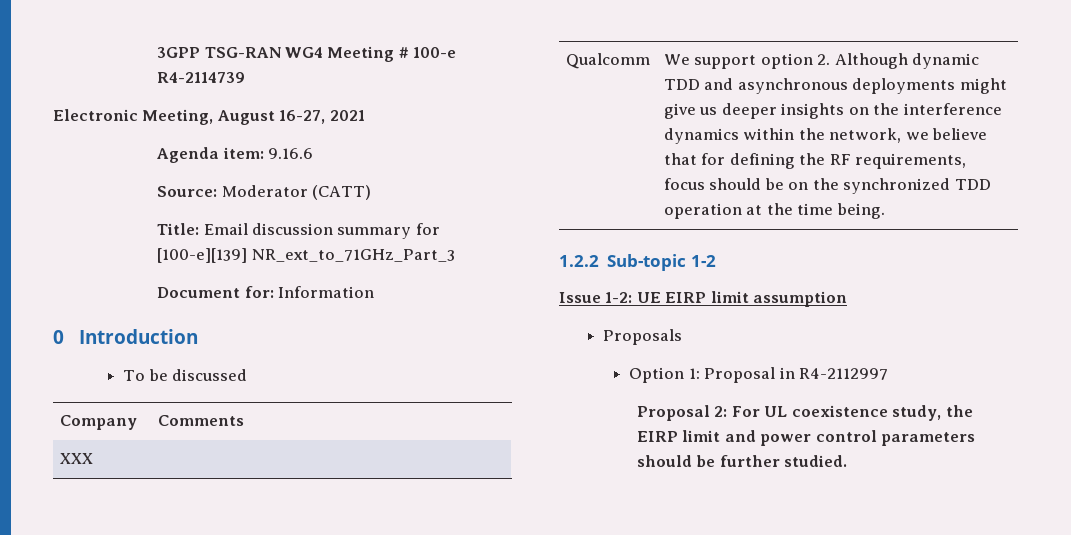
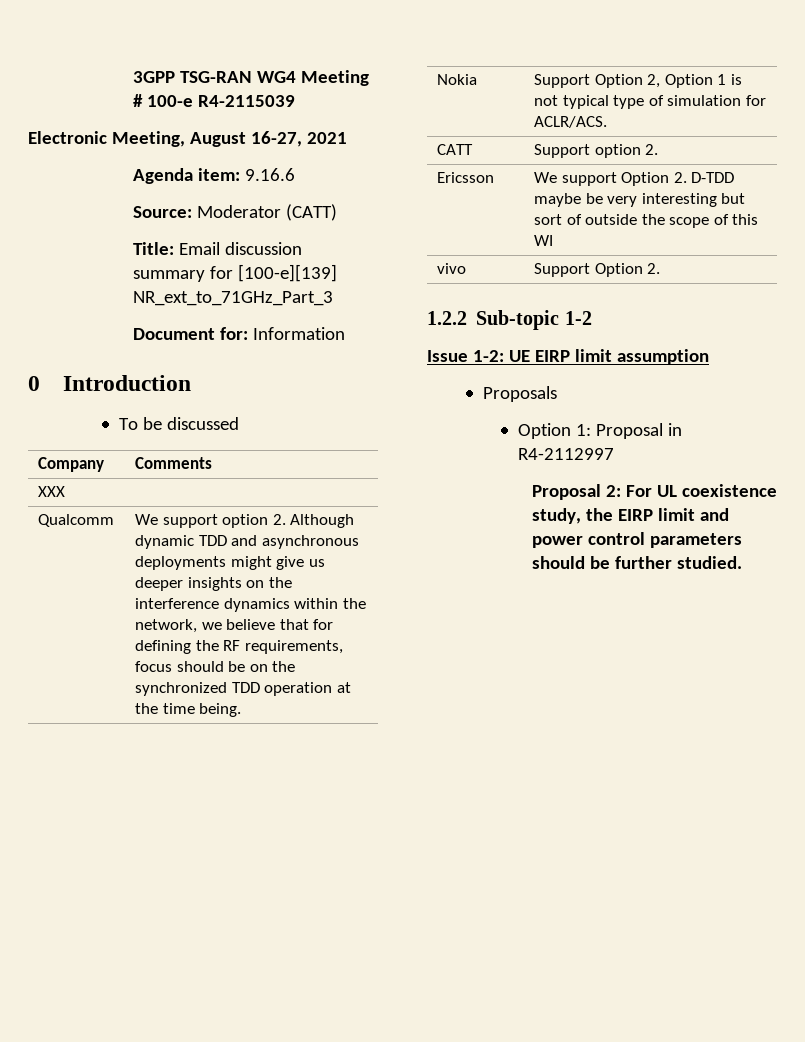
- 3GPP TSG-RAN WG4 Meeting # 100-e R4-2114739
+ 3GPP TSG-RAN WG4 Meeting # 100-e R4-2115039
+ Nokia | Support Option 2, Option 1 is not typical type of simulation for ACLR/ACS.
+ CATT | Support option 2.
+ Ericsson | We support Option 2. D-TDD maybe be very interesting but sort of outside the scope of this WI
+ vivo | Support Option 2.

